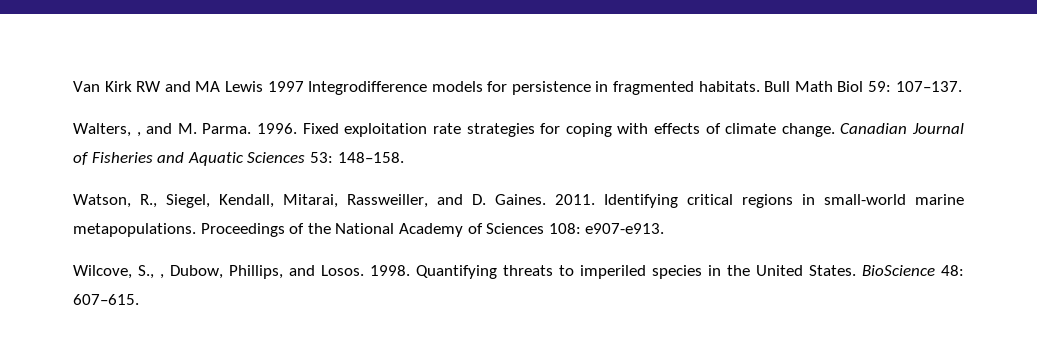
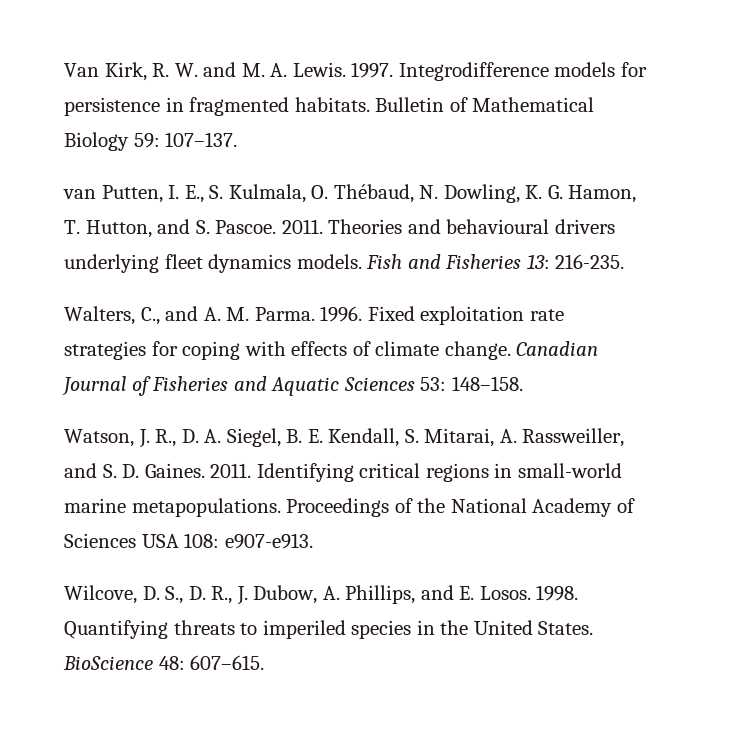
- Van Kirk RW and MA Lewis 1997 Integrodifference models for persistence in fragmented habitats.
+ Van Kirk, R. W. and M. A. Lewis. 1997. Integrodifference models for persistence in fragmented habitats.
- Bull Math Biol 59: 107–137.
- Walters, , and M. Parma.
+ Bulletin of Mathematical Biology 59: 107–137.
+ van Putten, I. E., S. Kulmala, O. Thébaud, N. Dowling, K. G. Hamon, T. Hutton, and S. Pascoe. 2011. Theories and behavioural drivers underlying fleet dynamics models. Fish and Fisheries 13: 216-235.
+ Walters, C., and A. M. Parma.
- Watson, R., Siegel, Kendall, Mitarai, Rassweiller, and D. Gaines.
+ Watson, J. R., D. A. Siegel, B. E. Kendall, S. Mitarai, A. Rassweiller, and S. D. Gaines.
- Proceedings of the National Academy of Sciences 108: e907-e913.
+ Proceedings of the National Academy of Sciences USA 108: e907-e913.
- Wilcove, S., , Dubow, Phillips, and Losos.
+ Wilcove, D. S., D. R., J. Dubow, A. Phillips, and E. Losos.

